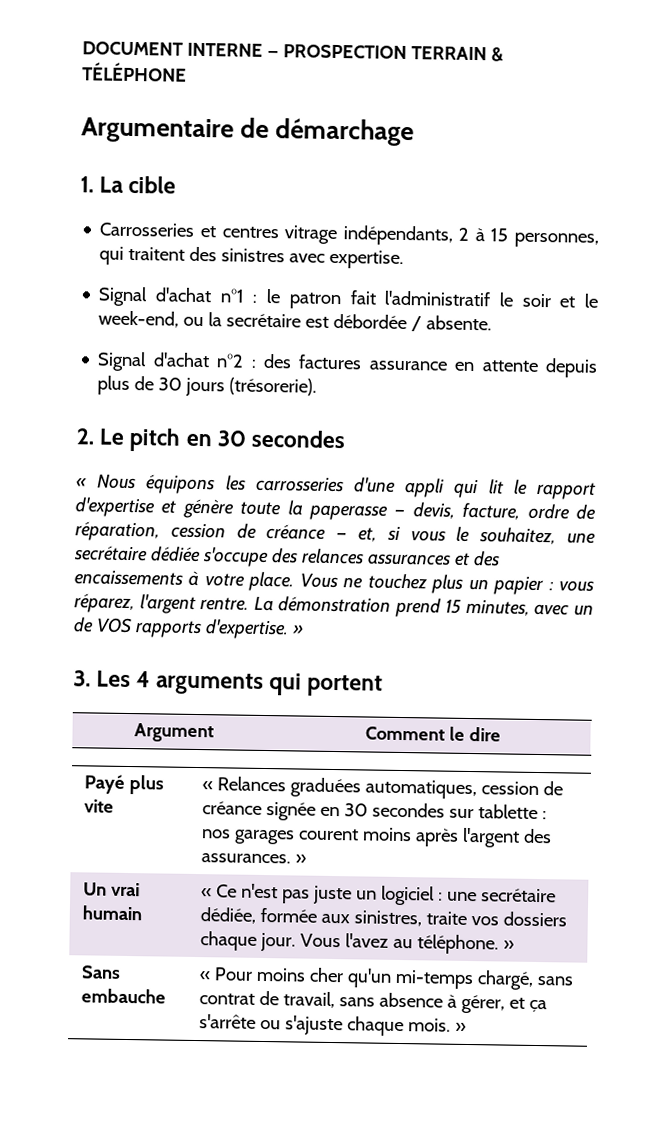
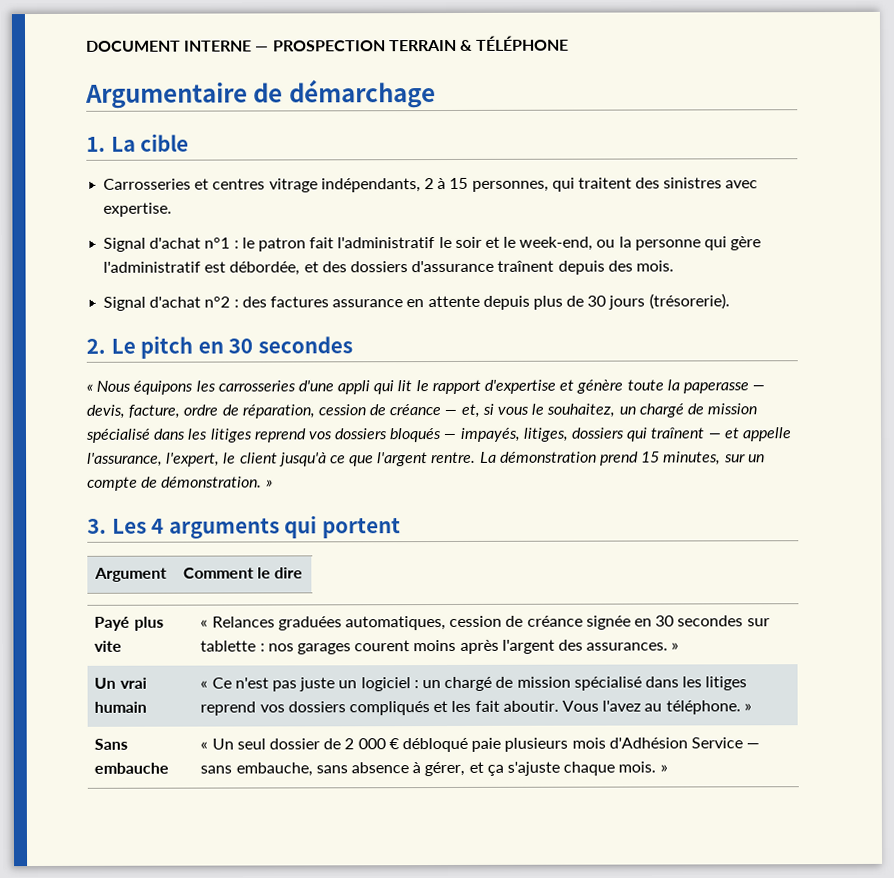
- Signal d'achat n°1 : le patron fait l'administratif le soir et le week-end, ou la secrétaire est débordée / absente.
+ Signal d'achat n°1 : le patron fait l'administratif le soir et le week-end, ou la personne qui gère l'administratif est débordée, et des dossiers d'assurance traînent depuis des mois.
- « Nous équipons les carrosseries d'une appli qui lit le rapport d'expertise et génère toute la paperasse — devis, facture, ordre de réparation, cession de créance — et, si vous le souhaitez, une secrétaire dédiée s'occupe des relances assurances et des encaissements à votre place. Vous ne touchez plus un papier : vous réparez, l'argent rentre.
+ « Nous équipons les carrosseries d'une appli qui lit le rapport d'expertise et génère toute la paperasse — devis, facture, ordre de réparation, cession de créance — et, si vous le souhaitez, un chargé de mission spécialisé dans les litiges reprend vos dossiers bloqués — impayés, litiges, dossiers qui traînent — et appelle l'assurance, l'expert, le client jusqu'à ce que l'argent rentre.
- La démonstration prend 15 minutes, avec un de VOS rapports d'expertise. »
+ La démonstration prend 15 minutes, sur un compte de démonstration. »
- Un vrai humain | « Ce n'est pas juste un logiciel : une secrétaire dédiée, formée aux sinistres, traite vos dossiers chaque jour. Vous l'avez au téléphone. »
+ Un vrai humain | « Ce n'est pas juste un logiciel : un chargé de mission spécialisé dans les litiges reprend vos dossiers compliqués et les fait aboutir. Vous l'avez au téléphone. »
- Sans embauche | « Pour moins cher qu'un mi-temps chargé, sans contrat de travail, sans absence à gérer, et ça s'arrête ou s'ajuste chaque mois. »
+ Sans embauche | « Un seul dossier de 2 000 € débloqué paie plusieurs mois d'Adhésion Service — sans embauche, sans absence à gérer, et ça s'ajuste chaque mois. »

